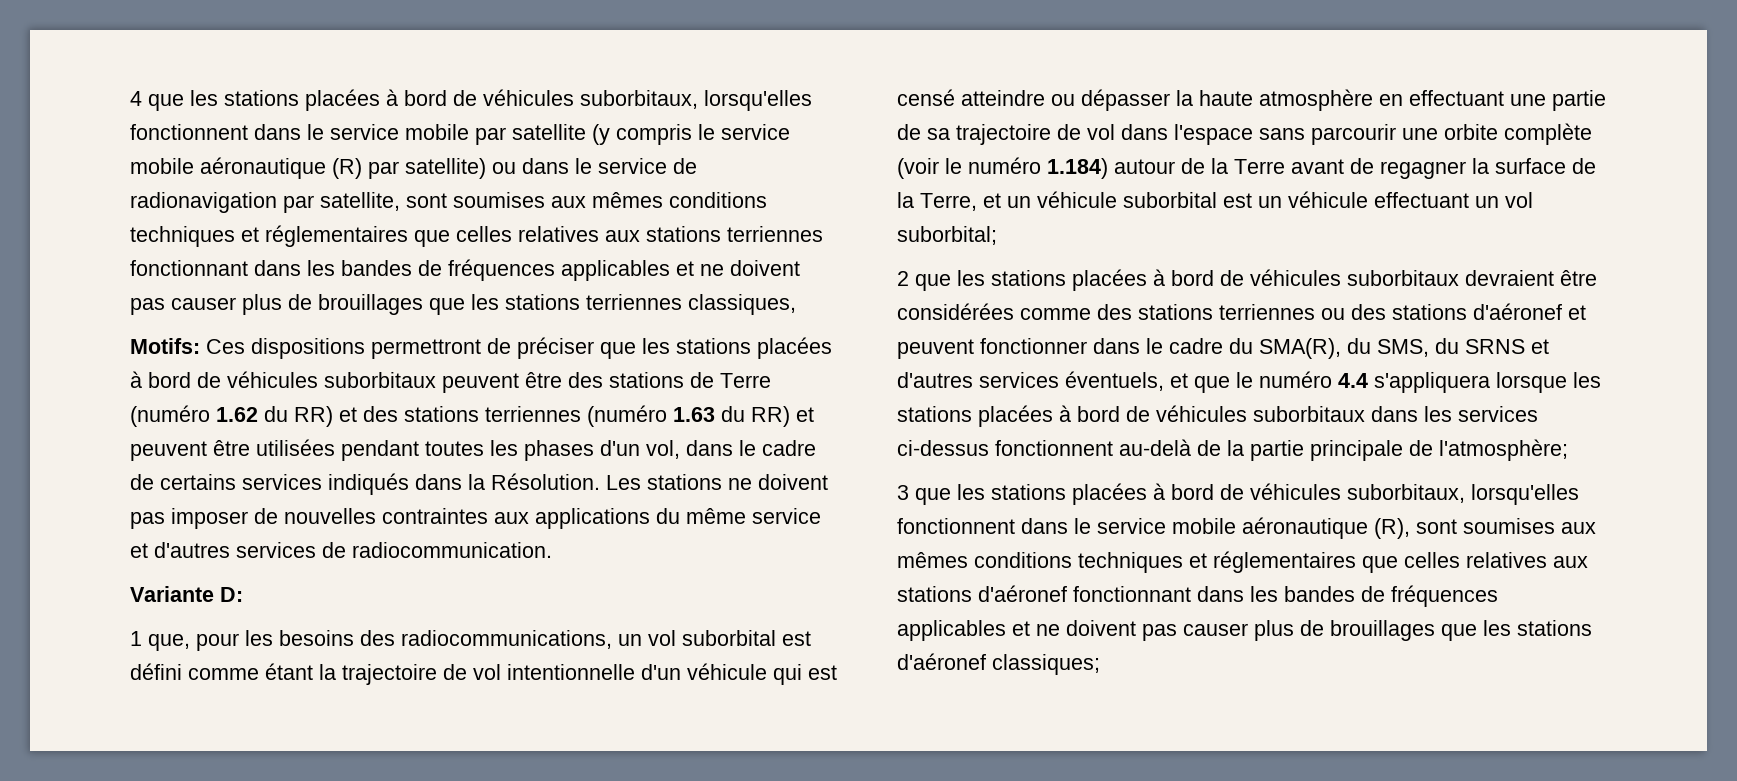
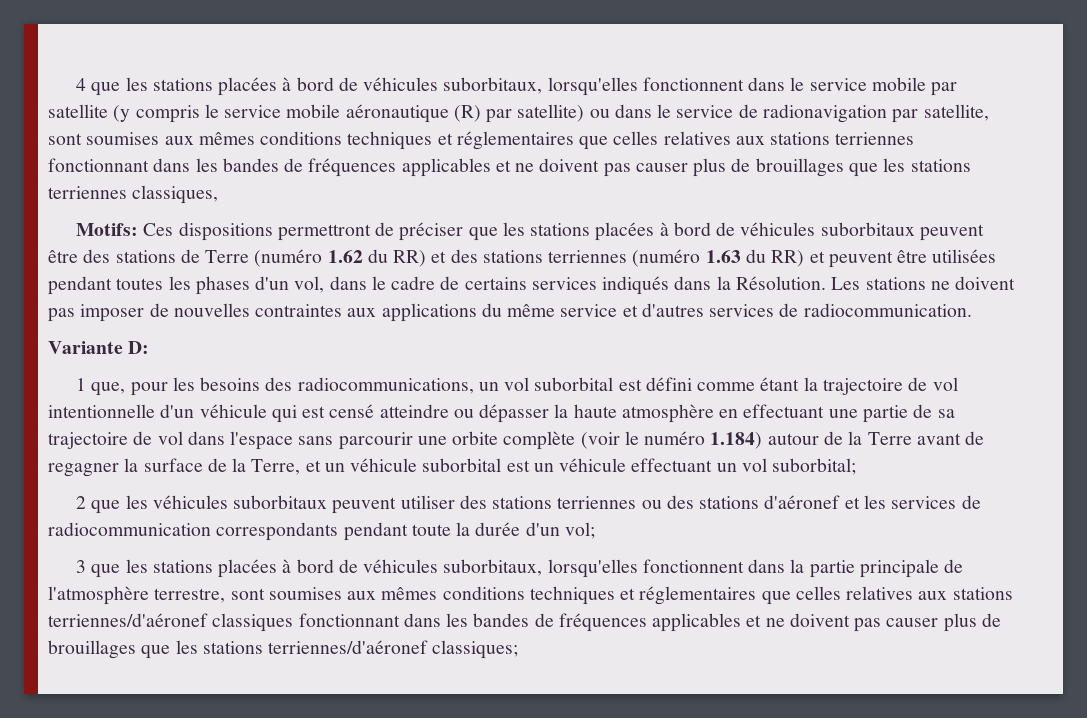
- 2 que les stations placées à bord de véhicules suborbitaux devraient être considérées comme des stations terriennes ou des stations d'aéronef et peuvent fonctionner dans le cadre du SMA(R), du SMS, du SRNS et d'autres services éventuels, et que le numéro 4.4 s'appliquera lorsque les stations placées à bord de véhicules suborbitaux dans les services ci-dessus fonctionnent au-delà de la partie principale de l'atmosphère;
+ 2 que les véhicules suborbitaux peuvent utiliser des stations terriennes ou des stations d'aéronef et les services de radiocommunication correspondants pendant toute la durée d'un vol;
- 3 que les stations placées à bord de véhicules suborbitaux, lorsqu'elles fonctionnent dans le service mobile aéronautique (R), sont soumises aux mêmes conditions techniques et réglementaires que celles relatives aux stations d'aéronef fonctionnant dans les bandes de fréquences applicables et ne doivent pas causer plus de brouillages que les stations d'aéronef classiques;
+ 3 que les stations placées à bord de véhicules suborbitaux, lorsqu'elles fonctionnent dans la partie principale de l'atmosphère terrestre, sont soumises aux mêmes conditions techniques et réglementaires que celles relatives aux stations terriennes/d'aéronef classiques fonctionnant dans les bandes de fréquences applicables et ne doivent pas causer plus de brouillages que les stations terriennes/d'aéronef classiques;

